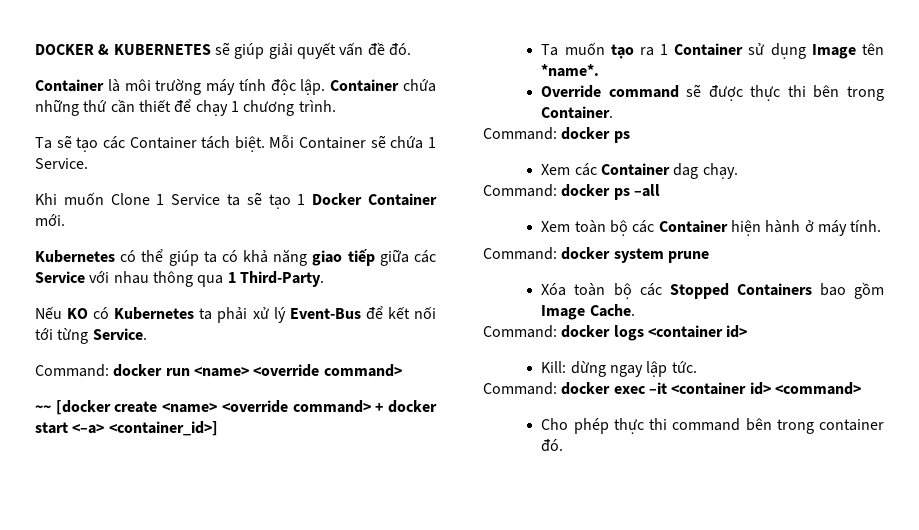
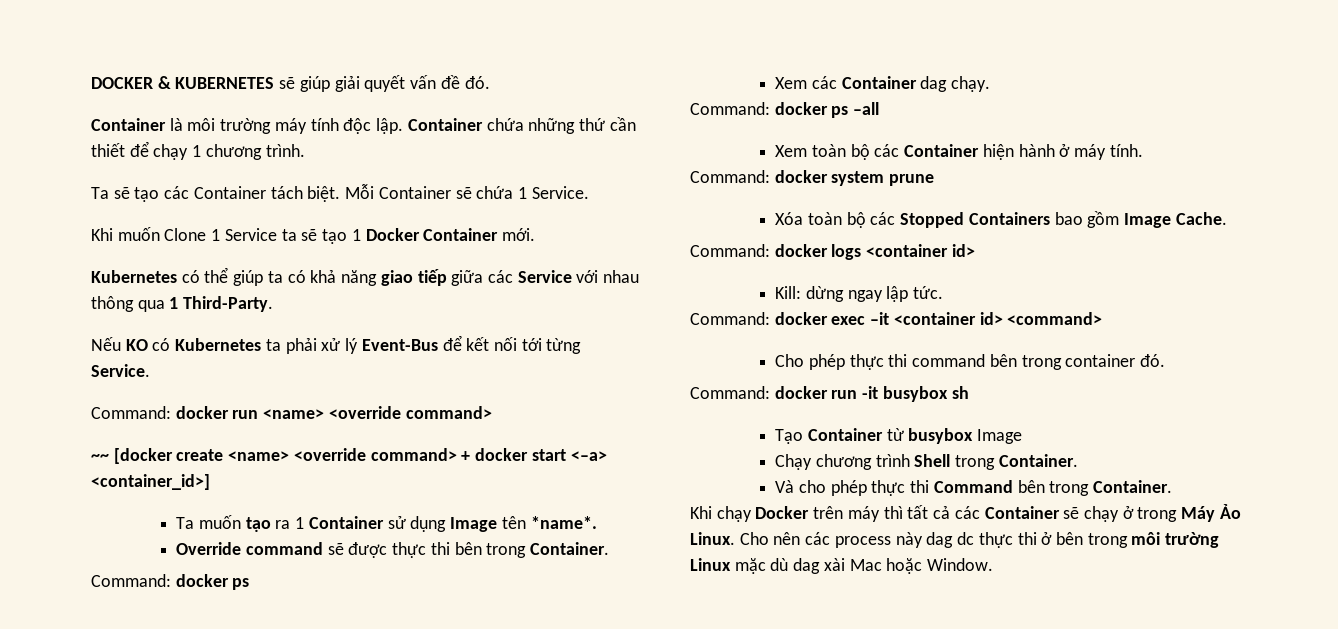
+ Command: docker run -it busybox sh
+ Tạo Container từ busybox Image
+ Chạy chương trình Shell trong Container.
+ Và cho phép thực thi Command bên trong Container.
+ Khi chạy Docker trên máy thì tất cả các Container sẽ chạy ở trong Máy Ảo Linux. Cho nên các process này dag dc thực thi ở bên trong môi trường Linux mặc dù dag xài Mac hoặc Window.

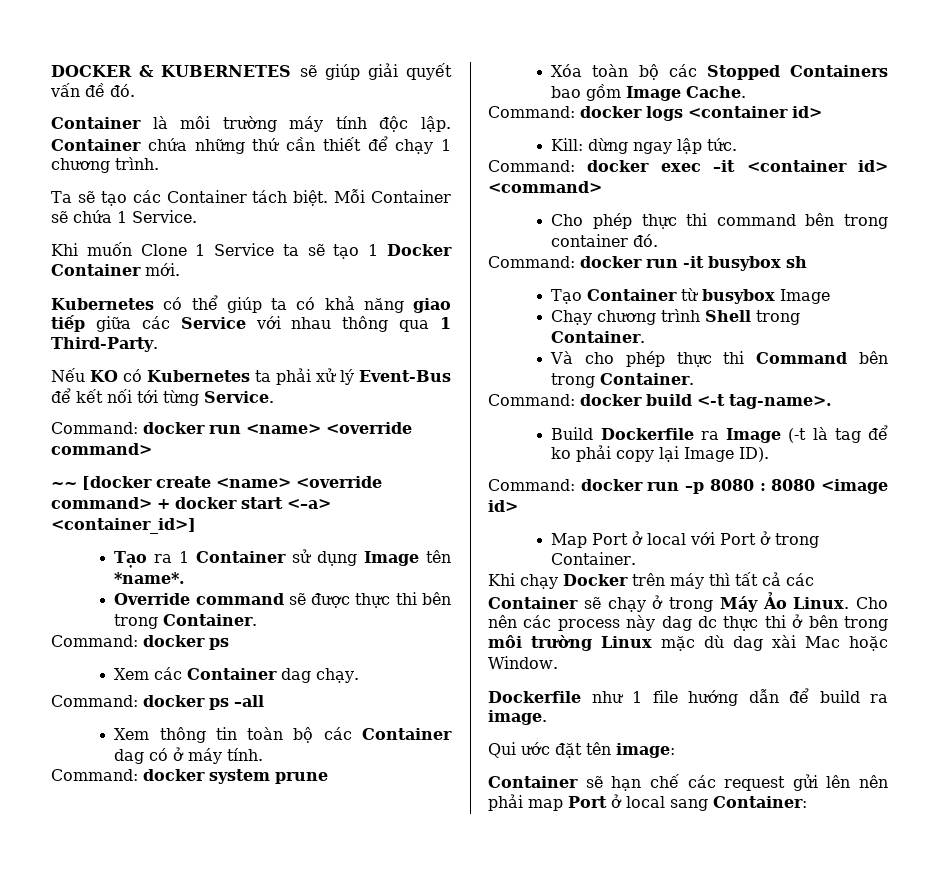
- Ta muốn tạo ra 1 Container sử dụng Image tên *name*.
+ Tạo ra 1 Container sử dụng Image tên *name*.
- Xem toàn bộ các Container hiện hành ở máy tính.
+ Xem thông tin toàn bộ các Container dag có ở máy tính.
+ Command: docker build <-t tag-name>.
+ Build Dockerfile ra Image (-t là tag để ko phải copy lại Image ID).
+ Command: docker run –p 8080 : 8080 <image id>
+ Map Port ở local với Port ở trong Container.
+ Dockerfile như 1 file hướng dẫn để build ra image.
+ Qui ước đặt tên image:
+ Container sẽ hạn chế các request gửi lên nên phải map Port ở local sang Container:

